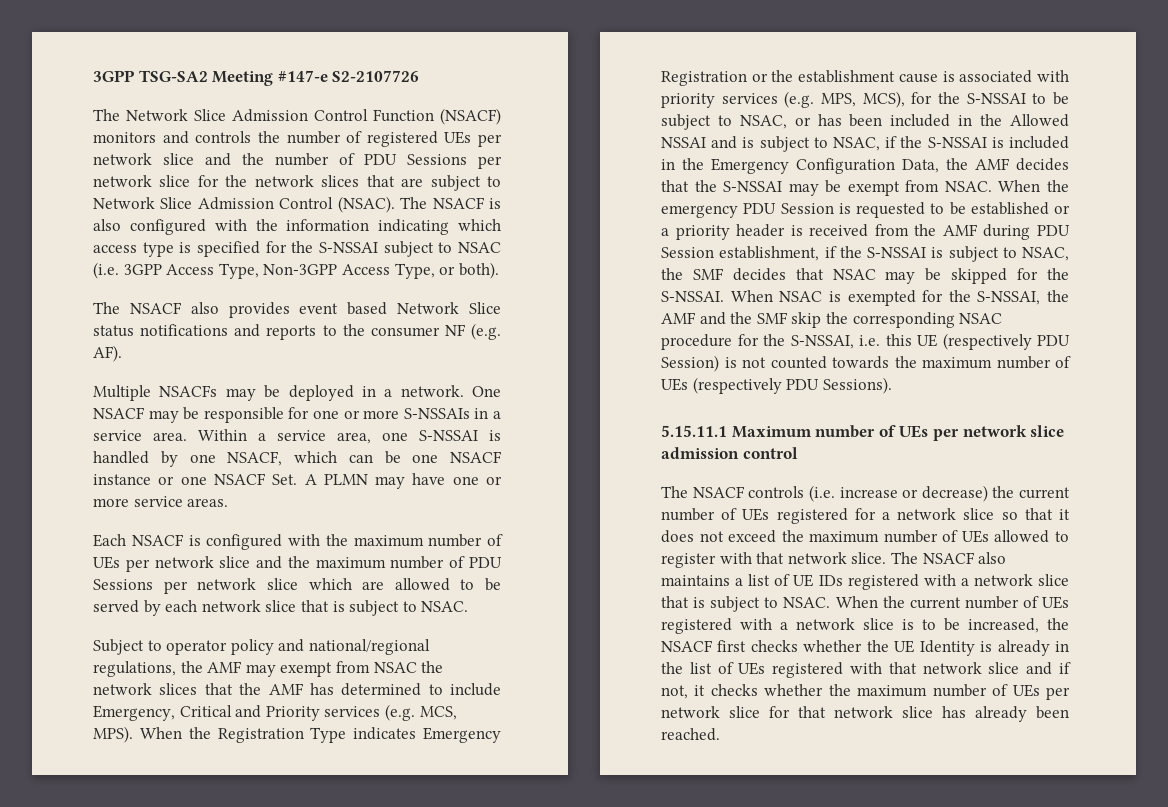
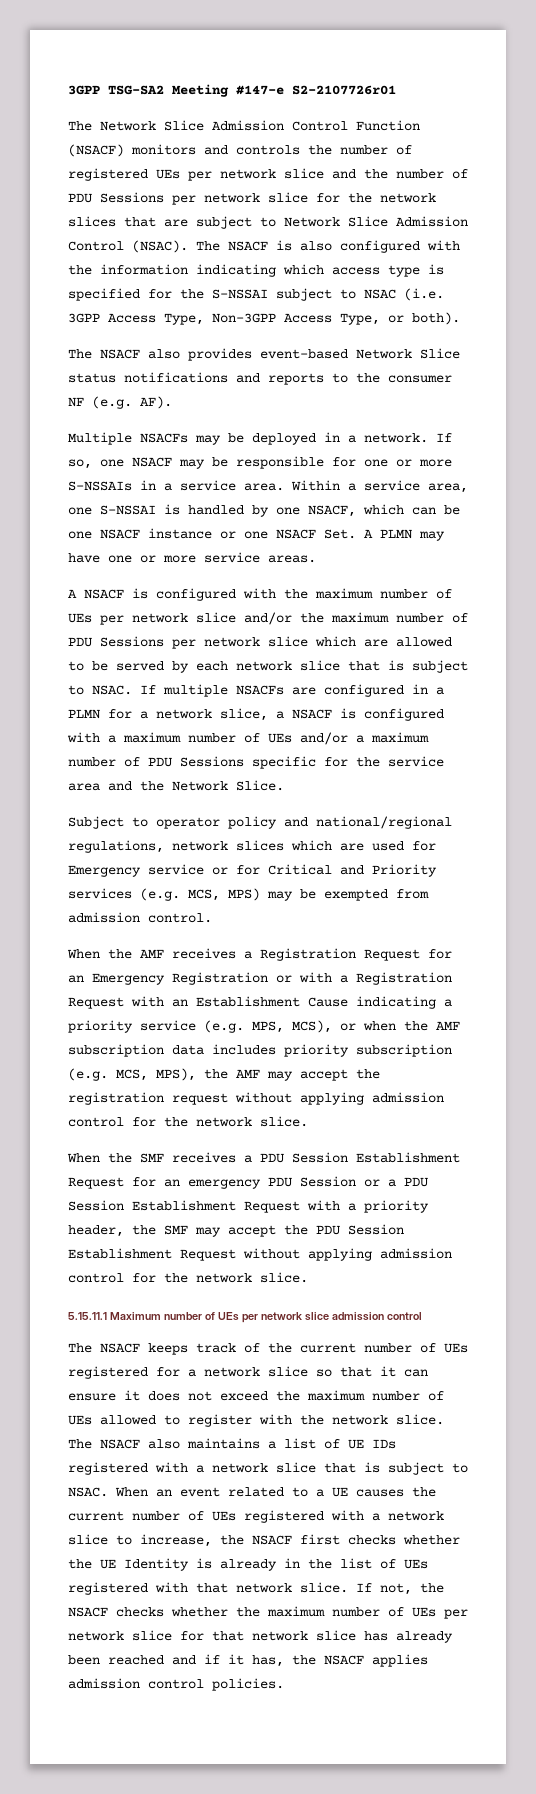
- 3GPP TSG-SA2 Meeting #147-e S2-2107726
+ 3GPP TSG-SA2 Meeting #147-e S2-2107726r01
- The NSACF also provides event based Network Slice status notifications and reports to the consumer NF (e.g. AF).
+ The NSACF also provides event-based Network Slice status notifications and reports to the consumer NF (e.g. AF).
- One NSACF may be responsible for one or more S-NSSAIs in a service area.
+ If so, one NSACF may be responsible for one or more S-NSSAIs in a service area.
- Each NSACF is configured with the maximum number of UEs per network slice and the maximum number of PDU Sessions per network slice which are allowed to be served by each network slice that is subject to NSAC.
+ A NSACF is configured with the maximum number of UEs per network slice and/or the maximum number of PDU Sessions per network slice which are allowed to be served by each network slice that is subject to NSAC. If multiple NSACFs are configured in a PLMN for a network slice, a NSACF is configured with a maximum number of UEs and/or a maximum number of PDU Sessions specific for the service area and the Network Slice.
- Subject to operator policy and national/regional regulations, the AMF may exempt from NSAC the network slices that the AMF has determined to include Emergency, Critical and Priority services (e.g. MCS, MPS). When the Registration Type indicates Emergency Registration or the establishment cause is associated with priority services (e.g. MPS, MCS), for the S-NSSAI to be subject to NSAC, or has been included in the Allowed NSSAI and is subject to NSAC, if the S-NSSAI is included in the Emergency Configuration Data, the AMF decides that the S-NSSAI may be exempt from NSAC. When the emergency PDU Session is requested to be established or a priority header is received from the AMF during PDU Session establishment, if the S-NSSAI is subject to NSAC, the SMF decides that NSAC may be skipped for the S-NSSAI. When NSAC is exempted for the S-NSSAI, the AMF and the SMF skip the corresponding NSAC procedure for the S-NSSAI, i.e. this UE (respectively PDU Session) is not counted towards the maximum number of UEs (respectively PDU Sessions).
+ Subject to operator policy and national/regional regulations, network slices which are used for Emergency service or for Critical and Priority services (e.g. MCS, MPS) may be exempted from admission control.
+ When the AMF receives a Registration Request for an Emergency Registration or with a Registration Request with an Establishment Cause indicating a priority service (e.g. MPS, MCS), or when the AMF subscription data includes priority subscription (e.g. MCS, MPS), the AMF may accept the registration request without applying admission control for the network slice.
+ When the SMF receives a PDU Session Establishment Request for an emergency PDU Session or a PDU Session Establishment Request with a priority header, the SMF may accept the PDU Session Establishment Request without applying admission control for the network slice.
- The NSACF controls (i.e. increase or decrease) the current number of UEs registered for a network slice so that it does not exceed the maximum number of UEs allowed to register with that network slice.
+ The NSACF keeps track of the current number of UEs registered for a network slice so that it can ensure it does not exceed the maximum number of UEs allowed to register with the network slice.
- When the current number of UEs registered with a network slice is to be increased, the NSACF first checks whether the UE Identity is already in the list of UEs registered with that network slice and if not, it checks whether the maximum number of UEs per network slice for that network slice has already been reached.
+ When an event related to a UE causes the current number of UEs registered with a network slice to increase, the NSACF first checks whether the UE Identity is already in the list of UEs registered with that network slice. If not, the NSACF checks whether the maximum number of UEs per network slice for that network slice has already been reached and if it has, the NSACF applies admission control policies.

